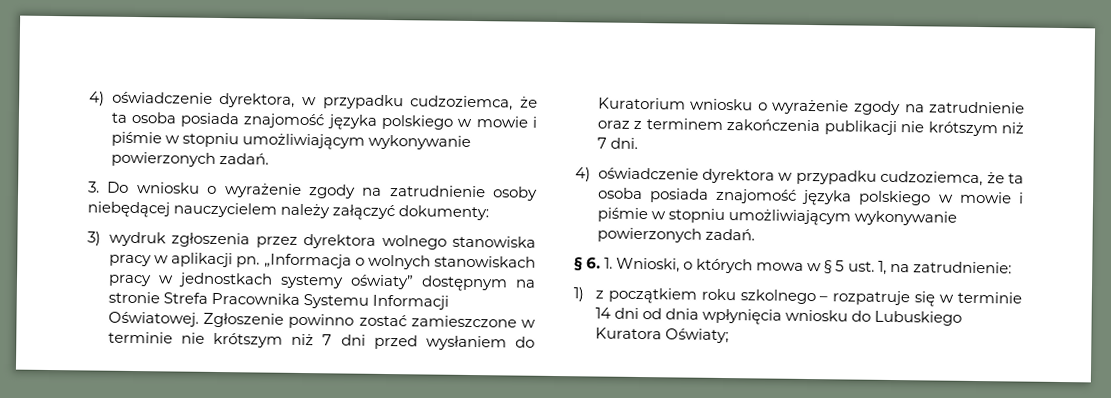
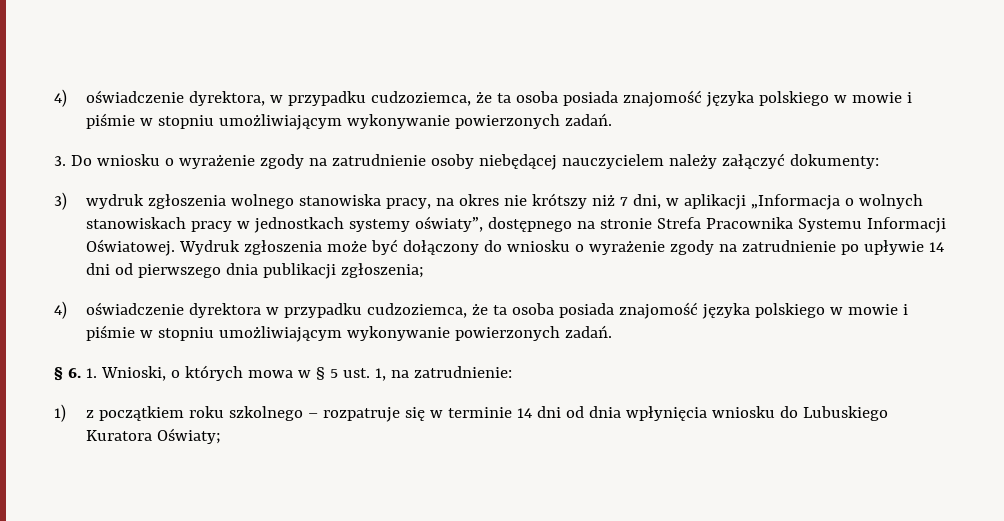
- 3) wydruk zgłoszenia przez dyrektora wolnego stanowiska pracy w aplikacji pn. „Informacja o wolnych stanowiskach pracy w jednostkach systemy oświaty” dostępnym na stronie Strefa Pracownika Systemu Informacji Oświatowej.
+ 3) wydruk zgłoszenia wolnego stanowiska pracy, na okres nie krótszy niż 7 dni, w aplikacji „Informacja o wolnych stanowiskach pracy w jednostkach systemy oświaty”, dostępnego na stronie Strefa Pracownika Systemu Informacji Oświatowej.
- Zgłoszenie powinno zostać zamieszczone w terminie nie krótszym niż 7 dni przed wysłaniem do Kuratorium wniosku o wyrażenie zgody na zatrudnienie oraz z terminem zakończenia publikacji nie krótszym niż 7 dni.
+ Wydruk zgłoszenia może być dołączony do wniosku o wyrażenie zgody na zatrudnienie po upływie 14 dni od pierwszego dnia publikacji zgłoszenia;

